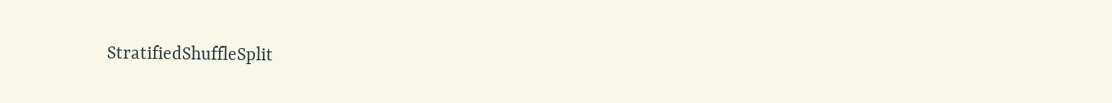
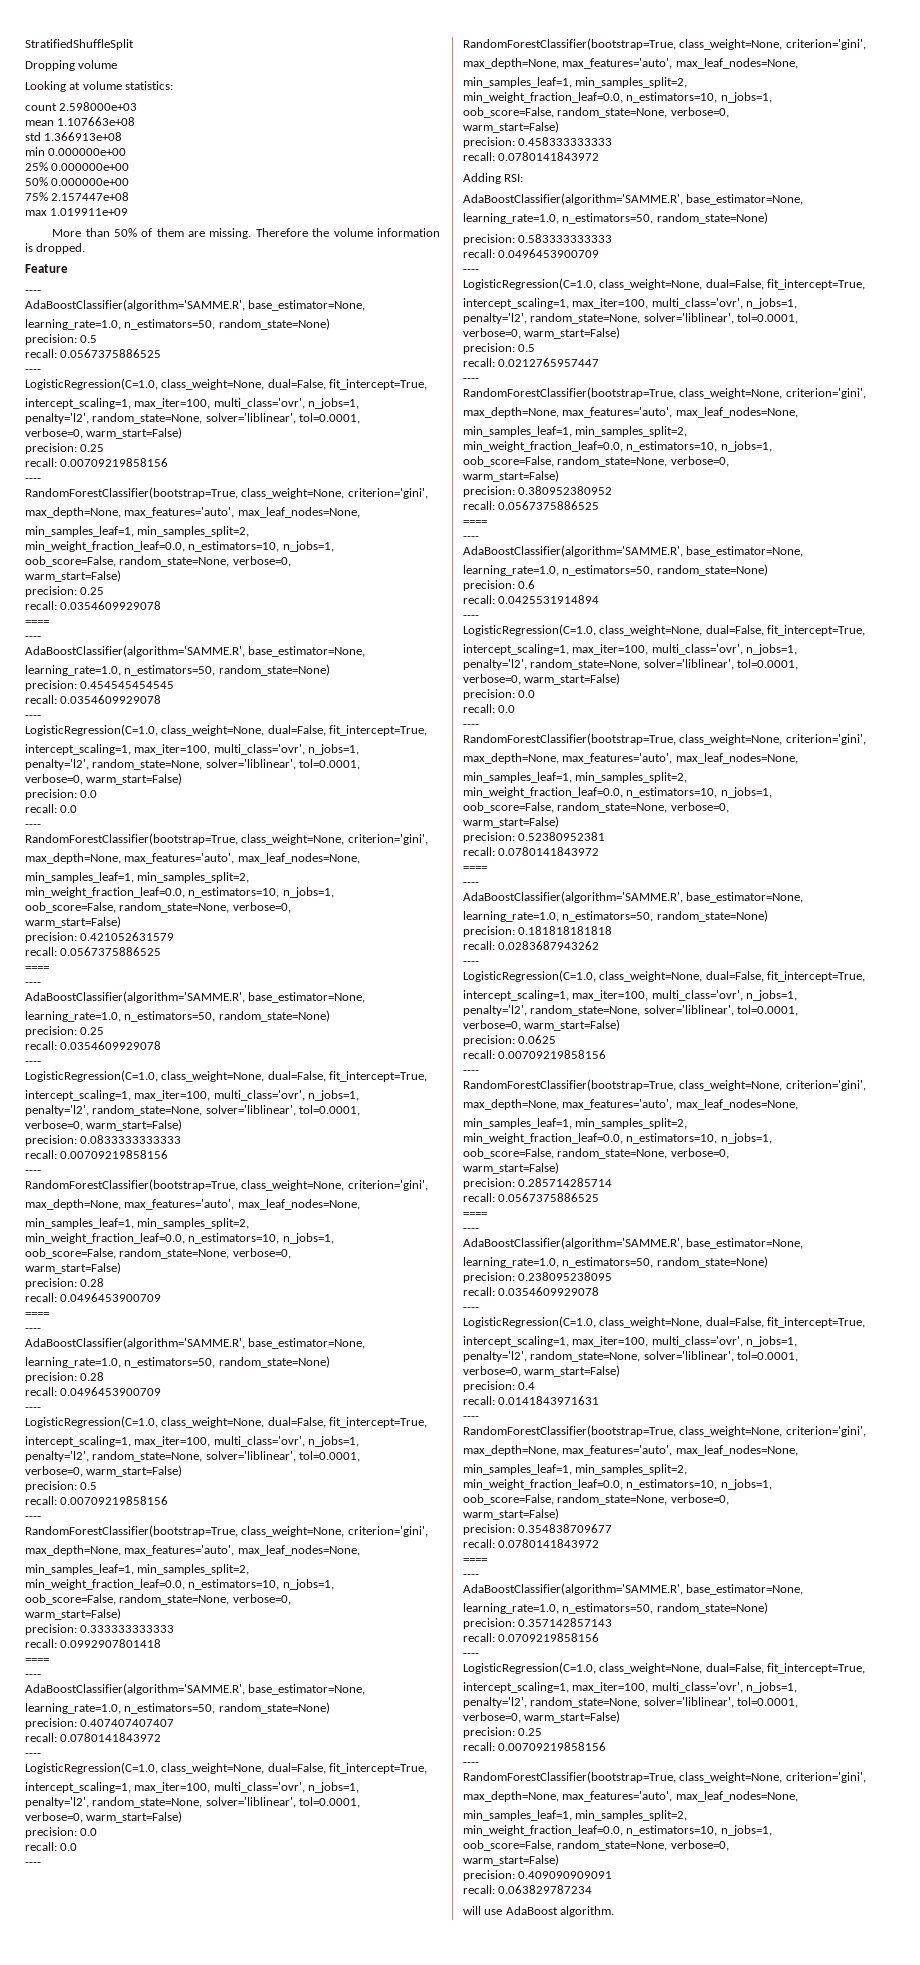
+ Dropping volume
+ Looking at volume statistics:
+ count 2.598000e+03
+ mean 1.107663e+08
+ std 1.366913e+08
+ min 0.000000e+00
+ 25% 0.000000e+00
+ 50% 0.000000e+00
+ 75% 2.157447e+08
+ max 1.019911e+09
+ More than 50% of them are missing. Therefore the volume information is dropped.
+ Feature
+ ----
+ AdaBoostClassifier(algorithm='SAMME.R', base_estimator=None,
+ learning_rate=1.0, n_estimators=50, random_state=None)
+ precision: 0.5
+ recall: 0.0567375886525
+ ----
+ LogisticRegression(C=1.0, class_weight=None, dual=False, fit_intercept=True,
+ intercept_scaling=1, max_iter=100, multi_class='ovr', n_jobs=1,
+ penalty='l2', random_state=None, solver='liblinear', tol=0.0001,
+ verbose=0, warm_start=False)
+ precision: 0.25
+ recall: 0.00709219858156
+ ----
+ RandomForestClassifier(bootstrap=True, class_weight=None, criterion='gini',
+ max_depth=None, max_features='auto', max_leaf_nodes=None,
+ min_samples_leaf=1, min_samples_split=2,
+ min_weight_fraction_leaf=0.0, n_estimators=10, n_jobs=1,
+ oob_score=False, random_state=None, verbose=0,
+ warm_start=False)
+ precision: 0.25
+ recall: 0.0354609929078
+ ====
+ ----
+ AdaBoostClassifier(algorithm='SAMME.R', base_estimator=None,
+ learning_rate=1.0, n_estimators=50, random_state=None)
+ precision: 0.454545454545
+ recall: 0.0354609929078
+ ----
+ LogisticRegression(C=1.0, class_weight=None, dual=False, fit_intercept=True,
+ intercept_scaling=1, max_iter=100, multi_class='ovr', n_jobs=1,
+ penalty='l2', random_state=None, solver='liblinear', tol=0.0001,
+ verbose=0, warm_start=False)
+ precision: 0.0
+ recall: 0.0
+ ----
+ RandomForestClassifier(bootstrap=True, class_weight=None, criterion='gini',
+ max_depth=None, max_features='auto', max_leaf_nodes=None,
+ min_samples_leaf=1, min_samples_split=2,
+ min_weight_fraction_leaf=0.0, n_estimators=10, n_jobs=1,
+ oob_score=False, random_state=None, verbose=0,
+ warm_start=False)
+ precision: 0.421052631579
+ recall: 0.0567375886525
+ ====
+ ----
+ AdaBoostClassifier(algorithm='SAMME.R', base_estimator=None,
+ learning_rate=1.0, n_estimators=50, random_state=None)
+ precision: 0.25
+ recall: 0.0354609929078
+ ----
+ LogisticRegression(C=1.0, class_weight=None, dual=False, fit_intercept=True,
+ intercept_scaling=1, max_iter=100, multi_class='ovr', n_jobs=1,
+ penalty='l2', random_state=None, solver='liblinear', tol=0.0001,
+ verbose=0, warm_start=False)
+ precision: 0.0833333333333
+ recall: 0.00709219858156
+ ----
+ RandomForestClassifier(bootstrap=True, class_weight=None, criterion='gini',
+ max_depth=None, max_features='auto', max_leaf_nodes=None,
+ min_samples_leaf=1, min_samples_split=2,
+ min_weight_fraction_leaf=0.0, n_estimators=10, n_jobs=1,
+ oob_score=False, random_state=None, verbose=0,
+ warm_start=False)
+ precision: 0.28
+ recall: 0.0496453900709
+ ====
+ ----
+ AdaBoostClassifier(algorithm='SAMME.R', base_estimator=None,
+ learning_rate=1.0, n_estimators=50, random_state=None)
+ precision: 0.28
+ recall: 0.0496453900709
+ ----
+ LogisticRegression(C=1.0, class_weight=None, dual=False, fit_intercept=True,
+ intercept_scaling=1, max_iter=100, multi_class='ovr', n_jobs=1,
+ penalty='l2', random_state=None, solver='liblinear', tol=0.0001,
+ verbose=0, warm_start=False)
+ precision: 0.5
+ recall: 0.00709219858156
+ ----
+ RandomForestClassifier(bootstrap=True, class_weight=None, criterion='gini',
+ max_depth=None, max_features='auto', max_leaf_nodes=None,
+ min_samples_leaf=1, min_samples_split=2,
+ min_weight_fraction_leaf=0.0, n_estimators=10, n_jobs=1,
+ oob_score=False, random_state=None, verbose=0,
+ warm_start=False)
+ precision: 0.333333333333
+ recall: 0.0992907801418
+ ====
+ ----
+ AdaBoostClassifier(algorithm='SAMME.R', base_estimator=None,
+ learning_rate=1.0, n_estimators=50, random_state=None)
+ precision: 0.407407407407
+ recall: 0.0780141843972
+ ----
+ LogisticRegression(C=1.0, class_weight=None, dual=False, fit_intercept=True,
+ intercept_scaling=1, max_iter=100, multi_class='ovr', n_jobs=1,
+ penalty='l2', random_state=None, solver='liblinear', tol=0.0001,
+ verbose=0, warm_start=False)
+ precision: 0.0
+ recall: 0.0
+ ----
+ RandomForestClassifier(bootstrap=True, class_weight=None, criterion='gini',
+ max_depth=None, max_features='auto', max_leaf_nodes=None,
+ min_samples_leaf=1, min_samples_split=2,
+ min_weight_fraction_leaf=0.0, n_estimators=10, n_jobs=1,
+ oob_score=False, random_state=None, verbose=0,
+ warm_start=False)
+ precision: 0.458333333333
+ recall: 0.0780141843972
+ Adding RSI:
+ AdaBoostClassifier(algorithm='SAMME.R', base_estimator=None,
+ learning_rate=1.0, n_estimators=50, random_state=None)
+ precision: 0.583333333333
+ recall: 0.0496453900709
+ ----
+ LogisticRegression(C=1.0, class_weight=None, dual=False, fit_intercept=True,
+ intercept_scaling=1, max_iter=100, multi_class='ovr', n_jobs=1,
+ penalty='l2', random_state=None, solver='liblinear', tol=0.0001,
+ verbose=0, warm_start=False)
+ precision: 0.5
+ recall: 0.0212765957447
+ ----
+ RandomForestClassifier(bootstrap=True, class_weight=None, criterion='gini',
+ max_depth=None, max_features='auto', max_leaf_nodes=None,
+ min_samples_leaf=1, min_samples_split=2,
+ min_weight_fraction_leaf=0.0, n_estimators=10, n_jobs=1,
+ oob_score=False, random_state=None, verbose=0,
+ warm_start=False)
+ precision: 0.380952380952
+ recall: 0.0567375886525
+ ====
+ ----
+ AdaBoostClassifier(algorithm='SAMME.R', base_estimator=None,
+ learning_rate=1.0, n_estimators=50, random_state=None)
+ precision: 0.6
+ recall: 0.0425531914894
+ ----
+ LogisticRegression(C=1.0, class_weight=None, dual=False, fit_intercept=True,
+ intercept_scaling=1, max_iter=100, multi_class='ovr', n_jobs=1,
+ penalty='l2', random_state=None, solver='liblinear', tol=0.0001,
+ verbose=0, warm_start=False)
+ precision: 0.0
+ recall: 0.0
+ ----
+ RandomForestClassifier(bootstrap=True, class_weight=None, criterion='gini',
+ max_depth=None, max_features='auto', max_leaf_nodes=None,
+ min_samples_leaf=1, min_samples_split=2,
+ min_weight_fraction_leaf=0.0, n_estimators=10, n_jobs=1,
+ oob_score=False, random_state=None, verbose=0,
+ warm_start=False)
+ precision: 0.52380952381
+ recall: 0.0780141843972
+ ====
+ ----
+ AdaBoostClassifier(algorithm='SAMME.R', base_estimator=None,
+ learning_rate=1.0, n_estimators=50, random_state=None)
+ precision: 0.181818181818
+ recall: 0.0283687943262
+ ----
+ LogisticRegression(C=1.0, class_weight=None, dual=False, fit_intercept=True,
+ intercept_scaling=1, max_iter=100, multi_class='ovr', n_jobs=1,
+ penalty='l2', random_state=None, solver='liblinear', tol=0.0001,
+ verbose=0, warm_start=False)
+ precision: 0.0625
+ recall: 0.00709219858156
+ ----
+ RandomForestClassifier(bootstrap=True, class_weight=None, criterion='gini',
+ max_depth=None, max_features='auto', max_leaf_nodes=None,
+ min_samples_leaf=1, min_samples_split=2,
+ min_weight_fraction_leaf=0.0, n_estimators=10, n_jobs=1,
+ oob_score=False, random_state=None, verbose=0,
+ warm_start=False)
+ precision: 0.285714285714
+ recall: 0.0567375886525
+ ====
+ ----
+ AdaBoostClassifier(algorithm='SAMME.R', base_estimator=None,
+ learning_rate=1.0, n_estimators=50, random_state=None)
+ precision: 0.238095238095
+ recall: 0.0354609929078
+ ----
+ LogisticRegression(C=1.0, class_weight=None, dual=False, fit_intercept=True,
+ intercept_scaling=1, max_iter=100, multi_class='ovr', n_jobs=1,
+ penalty='l2', random_state=None, solver='liblinear', tol=0.0001,
+ verbose=0, warm_start=False)
+ precision: 0.4
+ recall: 0.0141843971631
+ ----
+ RandomForestClassifier(bootstrap=True, class_weight=None, criterion='gini',
+ max_depth=None, max_features='auto', max_leaf_nodes=None,
+ min_samples_leaf=1, min_samples_split=2,
+ min_weight_fraction_leaf=0.0, n_estimators=10, n_jobs=1,
+ oob_score=False, random_state=None, verbose=0,
+ warm_start=False)
+ precision: 0.354838709677
+ recall: 0.0780141843972
+ ====
+ ----
+ AdaBoostClassifier(algorithm='SAMME.R', base_estimator=None,
+ learning_rate=1.0, n_estimators=50, random_state=None)
+ precision: 0.357142857143
+ recall: 0.0709219858156
+ ----
+ LogisticRegression(C=1.0, class_weight=None, dual=False, fit_intercept=True,
+ intercept_scaling=1, max_iter=100, multi_class='ovr', n_jobs=1,
+ penalty='l2', random_state=None, solver='liblinear', tol=0.0001,
+ verbose=0, warm_start=False)
+ precision: 0.25
+ recall: 0.00709219858156
+ ----
+ RandomForestClassifier(bootstrap=True, class_weight=None, criterion='gini',
+ max_depth=None, max_features='auto', max_leaf_nodes=None,
+ min_samples_leaf=1, min_samples_split=2,
+ min_weight_fraction_leaf=0.0, n_estimators=10, n_jobs=1,
+ oob_score=False, random_state=None, verbose=0,
+ warm_start=False)
+ precision: 0.409090909091
+ recall: 0.063829787234
+ will use AdaBoost algorithm.

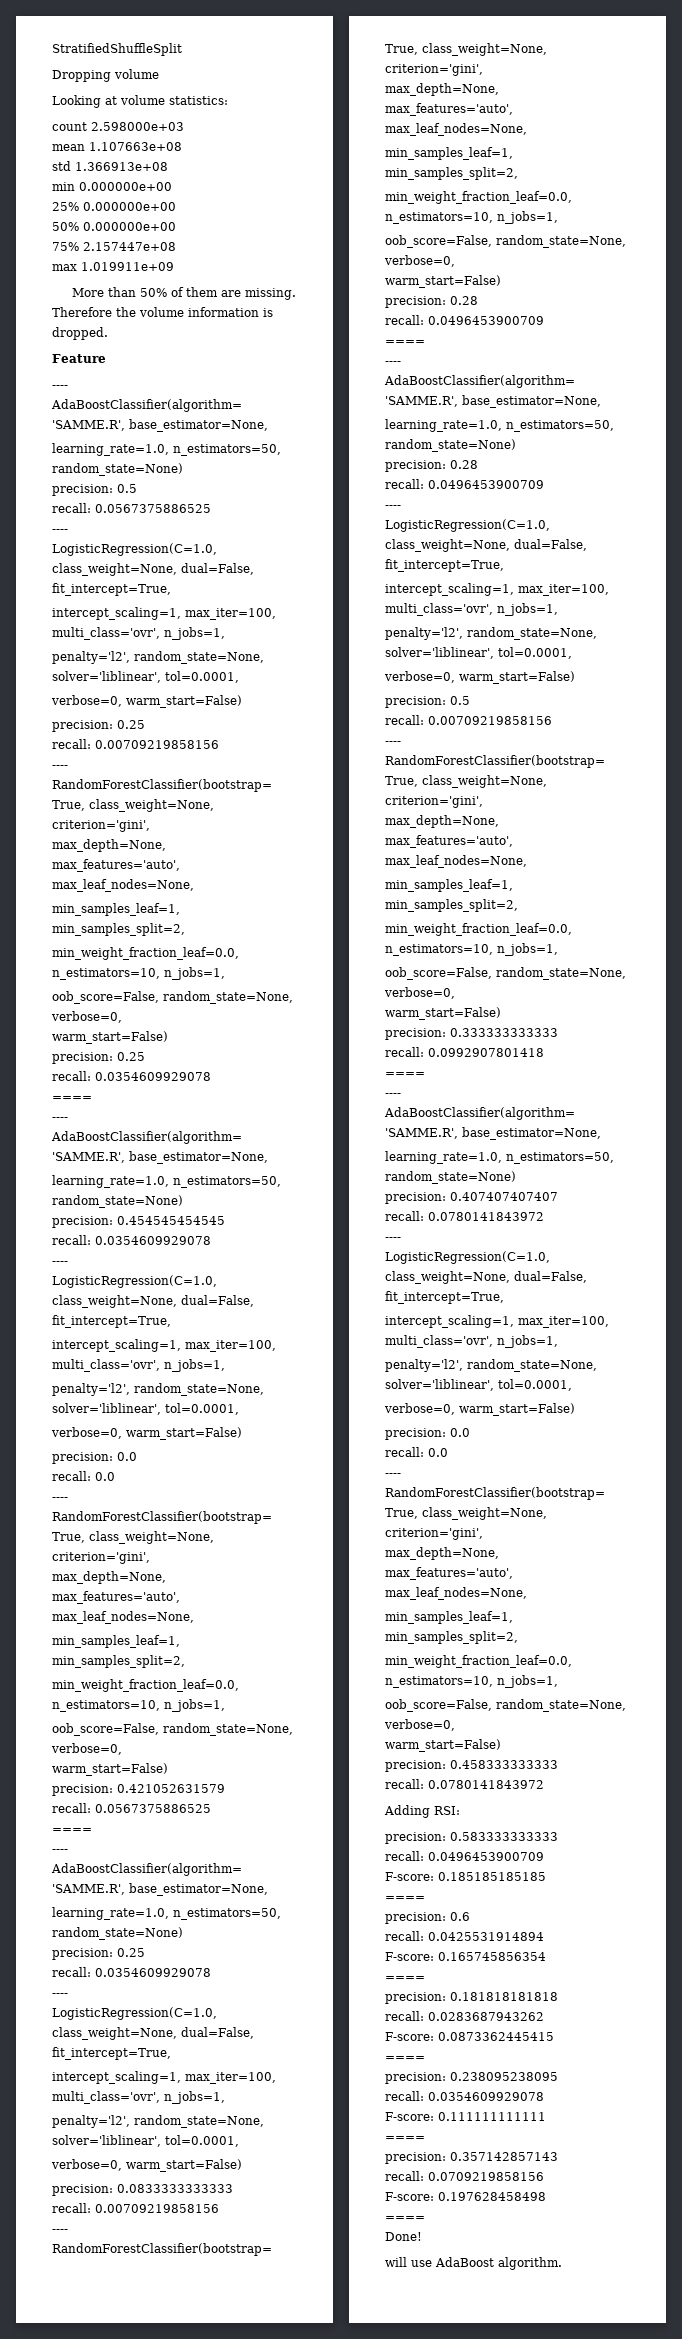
  Adding RSI:
- AdaBoostClassifier(algorithm='SAMME.R', base_estimator=None,
- learning_rate=1.0, n_estimators=50, random_state=None)
  precision: 0.583333333333
  recall: 0.0496453900709
- ----
- LogisticRegression(C=1.0, class_weight=None, dual=False, fit_intercept=True,
- intercept_scaling=1, max_iter=100, multi_class='ovr', n_jobs=1,
- penalty='l2', random_state=None, solver='liblinear', tol=0.0001,
- verbose=0, warm_start=False)
- precision: 0.5
- recall: 0.0212765957447
- ----
- RandomForestClassifier(bootstrap=True, class_weight=None, criterion='gini',
- max_depth=None, max_features='auto', max_leaf_nodes=None,
- min_samples_leaf=1, min_samples_split=2,
- min_weight_fraction_leaf=0.0, n_estimators=10, n_jobs=1,
- oob_score=False, random_state=None, verbose=0,
- warm_start=False)
- precision: 0.380952380952
- recall: 0.0567375886525
+ F-score: 0.185185185185
  ====
- ----
- AdaBoostClassifier(algorithm='SAMME.R', base_estimator=None,
- learning_rate=1.0, n_estimators=50, random_state=None)
  precision: 0.6
  recall: 0.0425531914894
- ----
- LogisticRegression(C=1.0, class_weight=None, dual=False, fit_intercept=True,
- intercept_scaling=1, max_iter=100, multi_class='ovr', n_jobs=1,
- penalty='l2', random_state=None, solver='liblinear', tol=0.0001,
- verbose=0, warm_start=False)
- precision: 0.0
- recall: 0.0
- ----
- RandomForestClassifier(bootstrap=True, class_weight=None, criterion='gini',
- max_depth=None, max_features='auto', max_leaf_nodes=None,
- min_samples_leaf=1, min_samples_split=2,
- min_weight_fraction_leaf=0.0, n_estimators=10, n_jobs=1,
- oob_score=False, random_state=None, verbose=0,
- warm_start=False)
- precision: 0.52380952381
- recall: 0.0780141843972
+ F-score: 0.165745856354
  ====
- ----
- AdaBoostClassifier(algorithm='SAMME.R', base_estimator=None,
- learning_rate=1.0, n_estimators=50, random_state=None)
  precision: 0.181818181818
  recall: 0.0283687943262
- ----
- LogisticRegression(C=1.0, class_weight=None, dual=False, fit_intercept=True,
- intercept_scaling=1, max_iter=100, multi_class='ovr', n_jobs=1,
- penalty='l2', random_state=None, solver='liblinear', tol=0.0001,
- verbose=0, warm_start=False)
- precision: 0.0625
- recall: 0.00709219858156
- ----
- RandomForestClassifier(bootstrap=True, class_weight=None, criterion='gini',
- max_depth=None, max_features='auto', max_leaf_nodes=None,
- min_samples_leaf=1, min_samples_split=2,
- min_weight_fraction_leaf=0.0, n_estimators=10, n_jobs=1,
- oob_score=False, random_state=None, verbose=0,
- warm_start=False)
- precision: 0.285714285714
- recall: 0.0567375886525
+ F-score: 0.0873362445415
  ====
- ----
- AdaBoostClassifier(algorithm='SAMME.R', base_estimator=None,
- learning_rate=1.0, n_estimators=50, random_state=None)
  precision: 0.238095238095
  recall: 0.0354609929078
- ----
- LogisticRegression(C=1.0, class_weight=None, dual=False, fit_intercept=True,
- intercept_scaling=1, max_iter=100, multi_class='ovr', n_jobs=1,
- penalty='l2', random_state=None, solver='liblinear', tol=0.0001,
- verbose=0, warm_start=False)
- precision: 0.4
- recall: 0.0141843971631
- ----
- RandomForestClassifier(bootstrap=True, class_weight=None, criterion='gini',
- max_depth=None, max_features='auto', max_leaf_nodes=None,
- min_samples_leaf=1, min_samples_split=2,
- min_weight_fraction_leaf=0.0, n_estimators=10, n_jobs=1,
- oob_score=False, random_state=None, verbose=0,
- warm_start=False)
- precision: 0.354838709677
- recall: 0.0780141843972
+ F-score: 0.111111111111
  ====
- ----
- AdaBoostClassifier(algorithm='SAMME.R', base_estimator=None,
- learning_rate=1.0, n_estimators=50, random_state=None)
  precision: 0.357142857143
  recall: 0.0709219858156
- ----
- LogisticRegression(C=1.0, class_weight=None, dual=False, fit_intercept=True,
- intercept_scaling=1, max_iter=100, multi_class='ovr', n_jobs=1,
- penalty='l2', random_state=None, solver='liblinear', tol=0.0001,
- verbose=0, warm_start=False)
- precision: 0.25
- recall: 0.00709219858156
- ----
- RandomForestClassifier(bootstrap=True, class_weight=None, criterion='gini',
- max_depth=None, max_features='auto', max_leaf_nodes=None,
- min_samples_leaf=1, min_samples_split=2,
- min_weight_fraction_leaf=0.0, n_estimators=10, n_jobs=1,
- oob_score=False, random_state=None, verbose=0,
- warm_start=False)
- precision: 0.409090909091
- recall: 0.063829787234
+ F-score: 0.197628458498
+ ====
+ Done!

